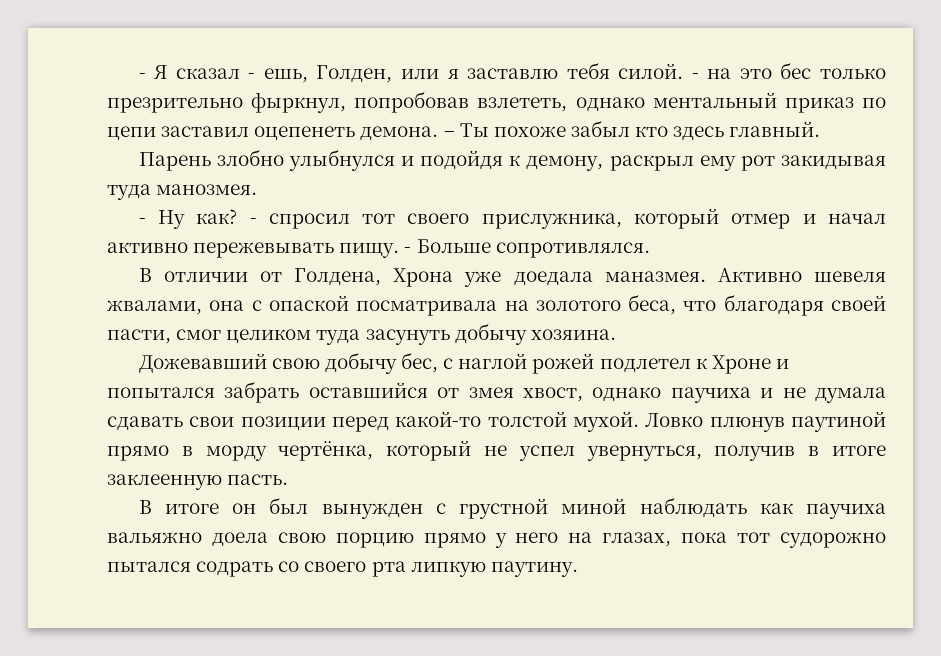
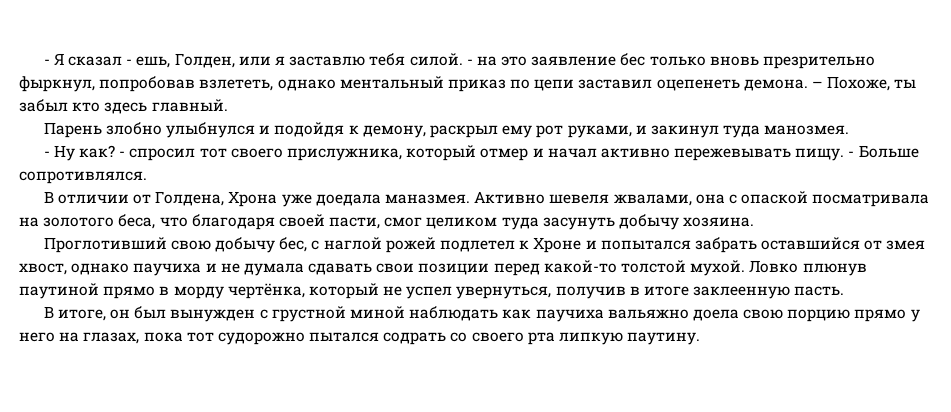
- - на это бес только презрительно фыркнул, попробовав взлететь, однако ментальный приказ по цепи заставил оцепенеть демона.
+ - на это заявление бес только вновь презрительно фыркнул, попробовав взлететь, однако ментальный приказ по цепи заставил оцепенеть демона.
- – Ты похоже забыл кто здесь главный.
+ – Похоже, ты забыл кто здесь главный.
- Парень злобно улыбнулся и подойдя к демону, раскрыл ему рот закидывая туда манозмея.
+ Парень злобно улыбнулся и подойдя к демону, раскрыл ему рот руками, и закинул туда манозмея.
- Дожевавший свою добычу бес, с наглой рожей подлетел к Хроне и попытался забрать оставшийся от змея хвост, однако паучиха и не думала сдавать свои позиции перед какой-то толстой мухой.
+ Проглотивший свою добычу бес, с наглой рожей подлетел к Хроне и попытался забрать оставшийся от змея хвост, однако паучиха и не думала сдавать свои позиции перед какой-то толстой мухой.
- В итоге он был вынужден с грустной миной наблюдать как паучиха вальяжно доела свою порцию прямо у него на глазах, пока тот судорожно пытался содрать со своего рта липкую паутину.
+ В итоге, он был вынужден с грустной миной наблюдать как паучиха вальяжно доела свою порцию прямо у него на глазах, пока тот судорожно пытался содрать со своего рта липкую паутину.

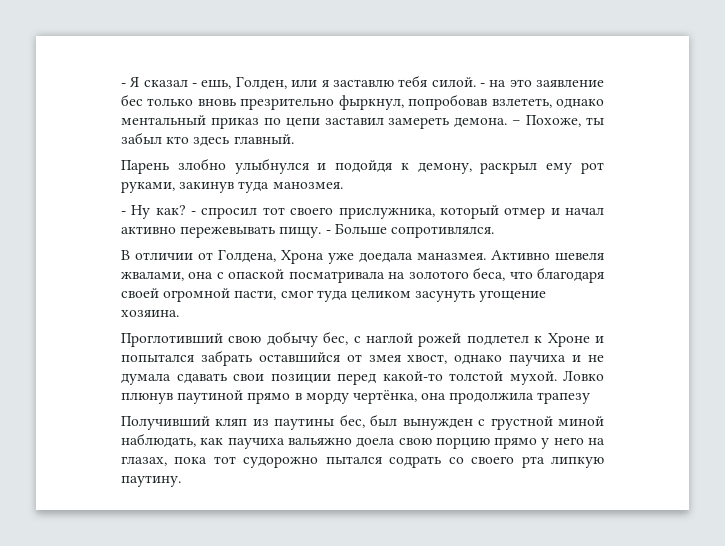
- - на это заявление бес только вновь презрительно фыркнул, попробовав взлететь, однако ментальный приказ по цепи заставил оцепенеть демона.
+ - на это заявление бес только вновь презрительно фыркнул, попробовав взлететь, однако ментальный приказ по цепи заставил замереть демона.
- Парень злобно улыбнулся и подойдя к демону, раскрыл ему рот руками, и закинул туда манозмея.
+ Парень злобно улыбнулся и подойдя к демону, раскрыл ему рот руками, закинув туда манозмея.
- Активно шевеля жвалами, она с опаской посматривала на золотого беса, что благодаря своей пасти, смог целиком туда засунуть добычу хозяина.
+ Активно шевеля жвалами, она с опаской посматривала на золотого беса, что благодаря своей огромной пасти, смог туда целиком засунуть угощение хозяина.
- Ловко плюнув паутиной прямо в морду чертёнка, который не успел увернуться, получив в итоге заклеенную пасть.
- В итоге, он был вынужден с грустной миной наблюдать как паучиха вальяжно доела свою порцию прямо у него на глазах, пока тот судорожно пытался содрать со своего рта липкую паутину.
+ Ловко плюнув паутиной прямо в морду чертёнка, она продолжила трапезу
+ Получивший кляп из паутины бес, был вынужден с грустной миной наблюдать, как паучиха вальяжно доела свою порцию прямо у него на глазах, пока тот судорожно пытался содрать со своего рта липкую паутину.

